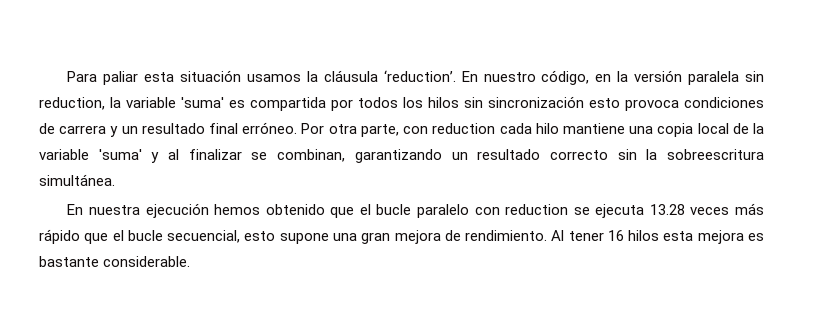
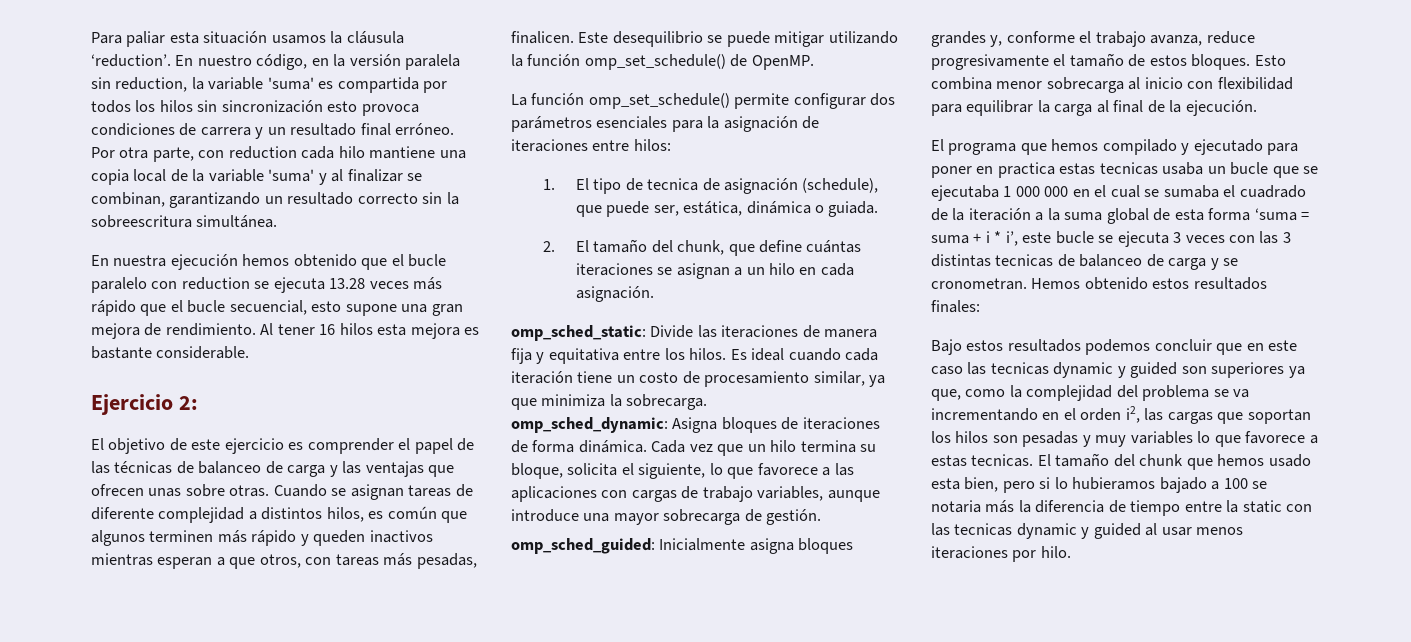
+ Ejercicio 2:
+ El objetivo de este ejercicio es comprender el papel de las técnicas de balanceo de carga y las ventajas que ofrecen unas sobre otras. Cuando se asignan tareas de diferente complejidad a distintos hilos, es común que algunos terminen más rápido y queden inactivos mientras esperan a que otros, con tareas más pesadas, finalicen. Este desequilibrio se puede mitigar utilizando la función omp_set_schedule() de OpenMP.
+ La función omp_set_schedule() permite configurar dos parámetros esenciales para la asignación de iteraciones entre hilos:
+ 1. El tipo de tecnica de asignación (schedule), que puede ser, estática, dinámica o guiada.
+ 2. El tamaño del chunk, que define cuántas iteraciones se asignan a un hilo en cada asignación.
+ omp_sched_static: Divide las iteraciones de manera fija y equitativa entre los hilos. Es ideal cuando cada iteración tiene un costo de procesamiento similar, ya que minimiza la sobrecarga.
+ omp_sched_dynamic: Asigna bloques de iteraciones de forma dinámica. Cada vez que un hilo termina su bloque, solicita el siguiente, lo que favorece a las aplicaciones con cargas de trabajo variables, aunque introduce una mayor sobrecarga de gestión.
+ omp_sched_guided: Inicialmente asigna bloques grandes y, conforme el trabajo avanza, reduce progresivamente el tamaño de estos bloques. Esto combina menor sobrecarga al inicio con flexibilidad para equilibrar la carga al final de la ejecución.
+ El programa que hemos compilado y ejecutado para poner en practica estas tecnicas usaba un bucle que se ejecutaba 1 000 000 en el cual se sumaba el cuadrado de la iteración a la suma global de esta forma ‘suma = suma + i * i’, este bucle se ejecuta 3 veces con las 3 distintas tecnicas de balanceo de carga y se cronometran. Hemos obtenido estos resultados finales:
+ Bajo estos resultados podemos concluir que en este caso las tecnicas dynamic y guided son superiores ya que, como la complejidad del problema se va incrementando en el orden i2, las cargas que soportan los hilos son pesadas y muy variables lo que favorece a estas tecnicas. El tamaño del chunk que hemos usado esta bien, pero si lo hubieramos bajado a 100 se notaria más la diferencia de tiempo entre la static con las tecnicas dynamic y guided al usar menos iteraciones por hilo.

